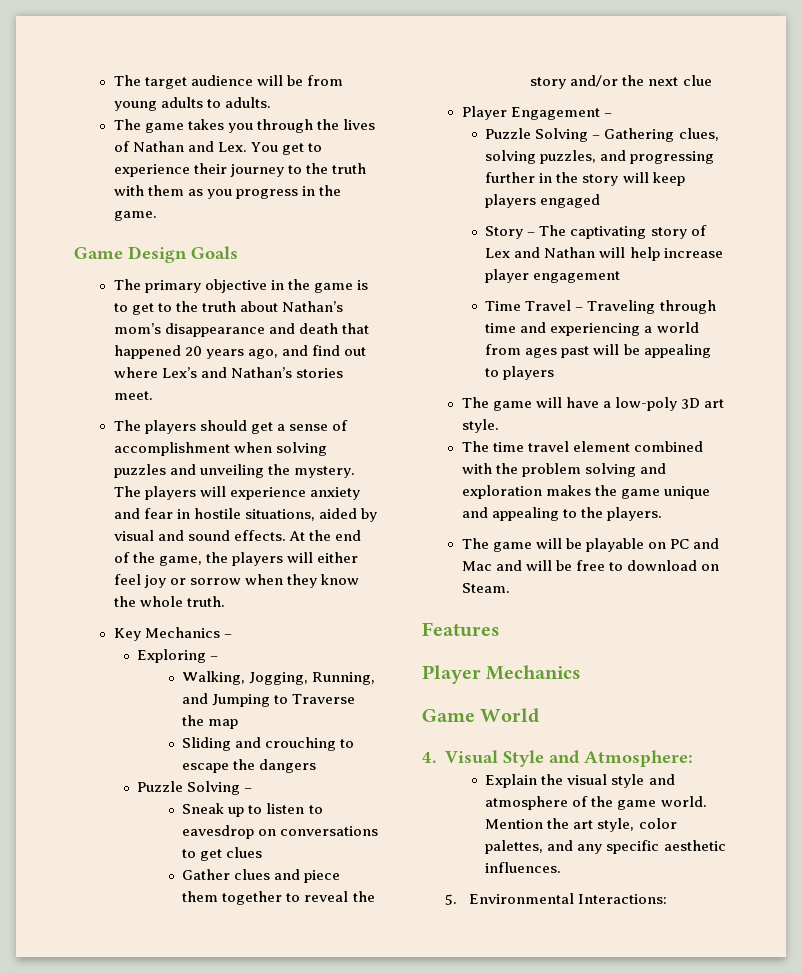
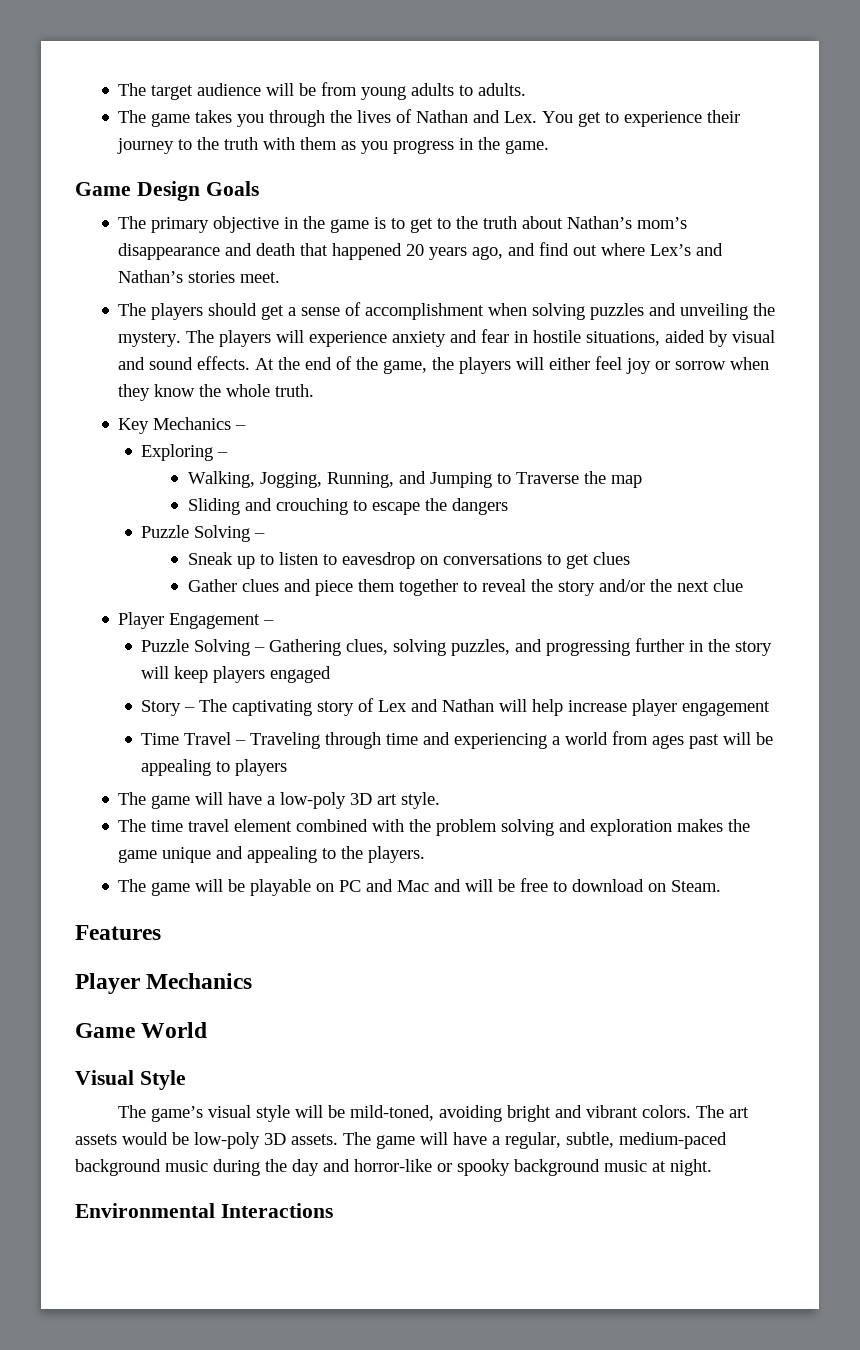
- 4. Visual Style and Atmosphere:
- Explain the visual style and atmosphere of the game world. Mention the art style, color palettes, and any specific aesthetic influences.
- 5. Environmental Interactions:
+ Visual Style
+ The game’s visual style will be mild-toned, avoiding bright and vibrant colors. The art assets would be low-poly 3D assets. The game will have a regular, subtle, medium-paced background music during the day and horror-like or spooky background music at night.
+ Environmental Interactions

